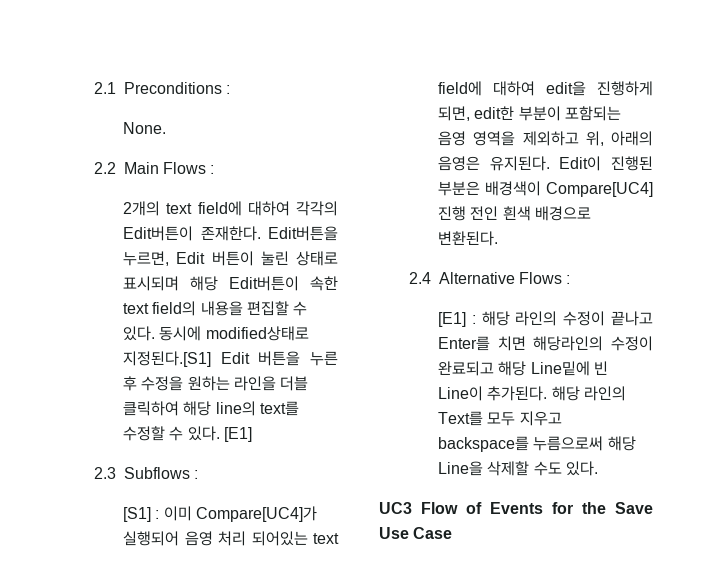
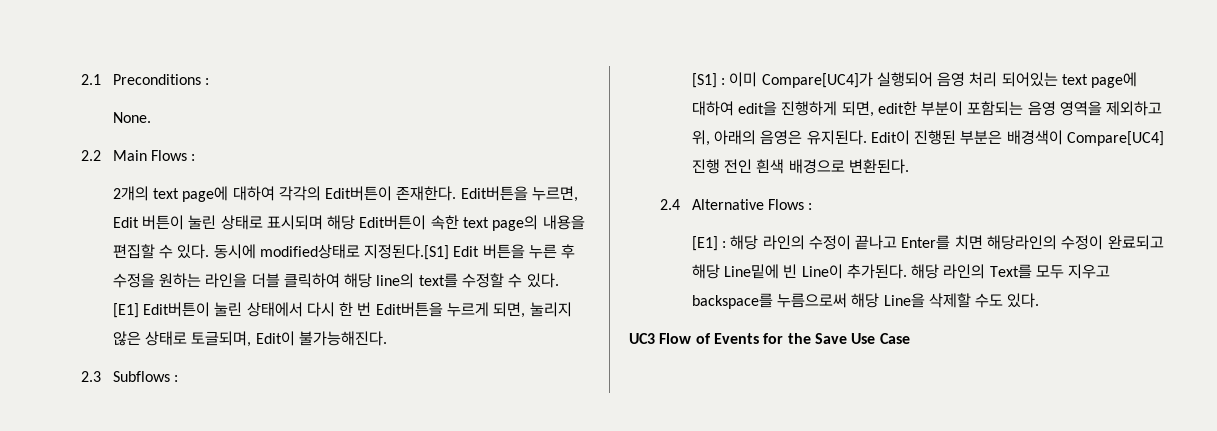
- 2개의 text field에 대하여 각각의 Edit버튼이 존재한다.
+ 2개의 text page에 대하여 각각의 Edit버튼이 존재한다.
- Edit버튼을 누르면, Edit 버튼이 눌린 상태로 표시되며 해당 Edit버튼이 속한 text field의 내용을 편집할 수 있다.
+ Edit버튼을 누르면, Edit 버튼이 눌린 상태로 표시되며 해당 Edit버튼이 속한 text page의 내용을 편집할 수 있다.
- 동시에 modified상태로 지정된다.[S1] Edit 버튼을 누른 후 수정을 원하는 라인을 더블 클릭하여 해당 line의 text를 수정할 수 있다. [E1]
+ 동시에 modified상태로 지정된다.[S1] Edit 버튼을 누른 후 수정을 원하는 라인을 더블 클릭하여 해당 line의 text를 수정할 수 있다. [E1] Edit버튼이 눌린 상태에서 다시 한 번 Edit버튼을 누르게 되면, 눌리지 않은 상태로 토글되며, Edit이 불가능해진다.
- [S1] : 이미 Compare[UC4]가 실행되어 음영 처리 되어있는 text field에 대하여 edit을 진행하게 되면, edit한 부분이 포함되는 음영 영역을 제외하고 위, 아래의 음영은 유지된다.
+ [S1] : 이미 Compare[UC4]가 실행되어 음영 처리 되어있는 text page에 대하여 edit을 진행하게 되면, edit한 부분이 포함되는 음영 영역을 제외하고 위, 아래의 음영은 유지된다.

